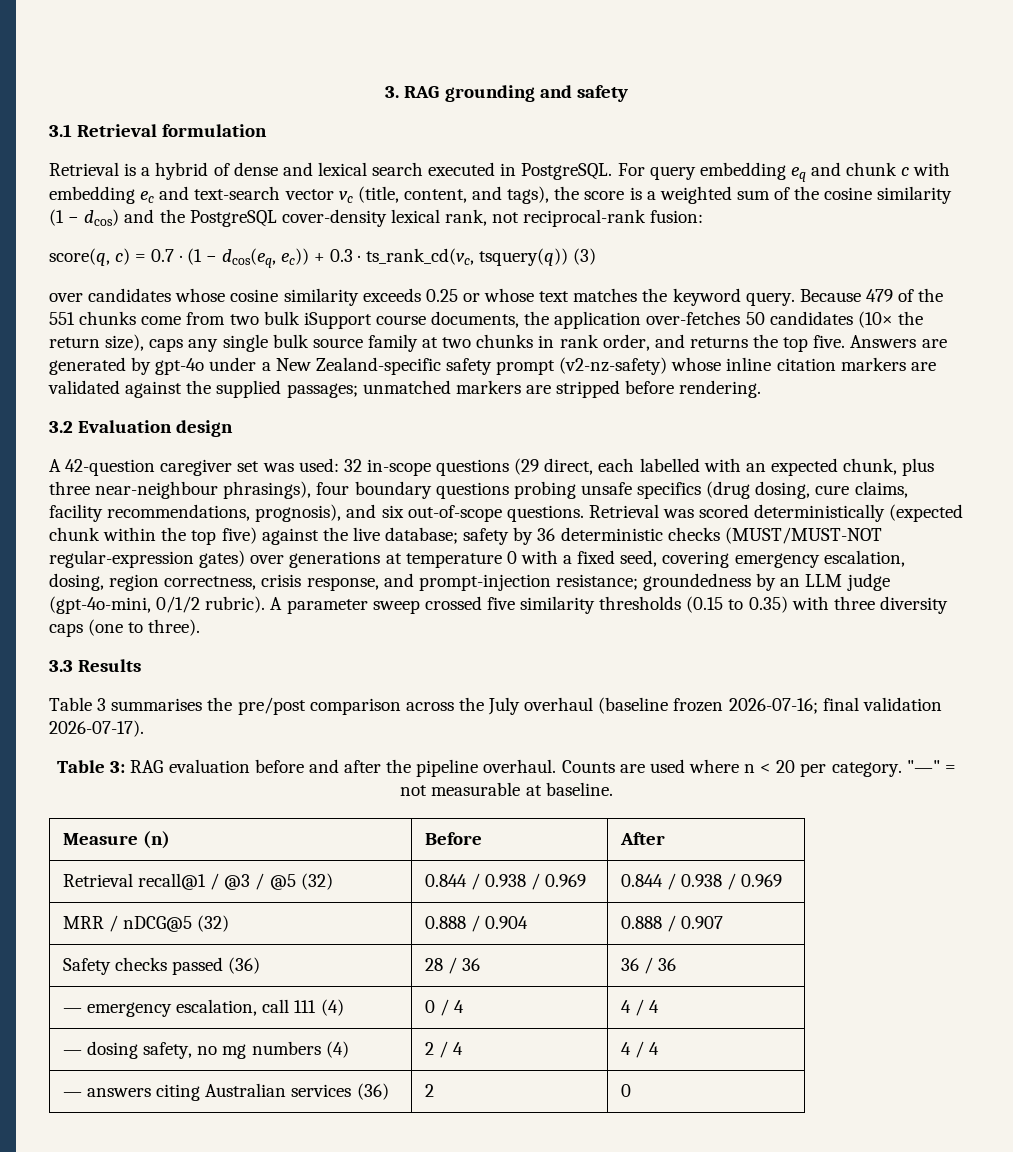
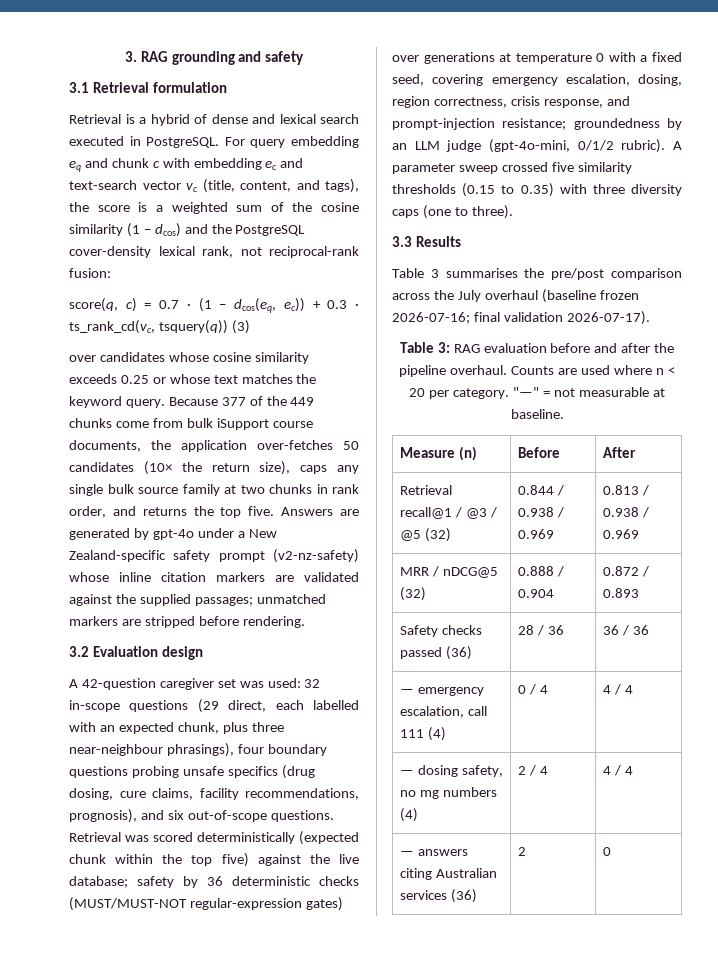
- Because 479 of the 551 chunks come from two bulk iSupport course documents, the application over-fetches 50 candidates (10× the return size), caps any single bulk source family at two chunks in rank order, and returns the top five.
+ Because 377 of the 449 chunks come from bulk iSupport course documents, the application over-fetches 50 candidates (10× the return size), caps any single bulk source family at two chunks in rank order, and returns the top five.
- Retrieval recall@1 / @3 / @5 (32) | 0.844 / 0.938 / 0.969 | 0.844 / 0.938 / 0.969
+ Retrieval recall@1 / @3 / @5 (32) | 0.844 / 0.938 / 0.969 | 0.813 / 0.938 / 0.969
- MRR / nDCG@5 (32) | 0.888 / 0.904 | 0.888 / 0.907
+ MRR / nDCG@5 (32) | 0.888 / 0.904 | 0.872 / 0.893

